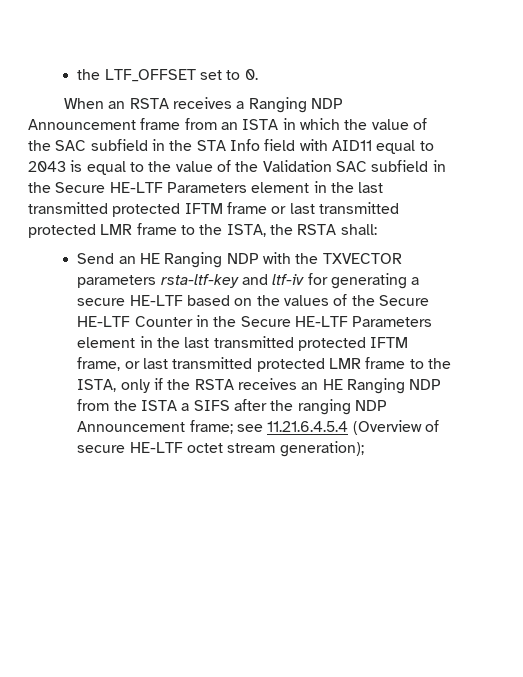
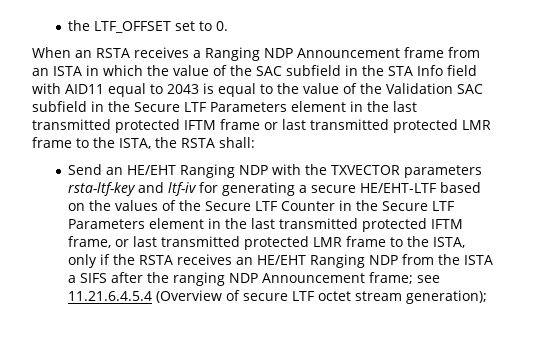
- When an RSTA receives a Ranging NDP Announcement frame from an ISTA in which the value of the SAC subfield in the STA Info field with AID11 equal to 2043 is equal to the value of the Validation SAC subfield in the Secure HE-LTF Parameters element in the last transmitted protected IFTM frame or last transmitted protected LMR frame to the ISTA, the RSTA shall:
+ When an RSTA receives a Ranging NDP Announcement frame from an ISTA in which the value of the SAC subfield in the STA Info field with AID11 equal to 2043 is equal to the value of the Validation SAC subfield in the Secure LTF Parameters element in the last transmitted protected IFTM frame or last transmitted protected LMR frame to the ISTA, the RSTA shall:
- Send an HE Ranging NDP with the TXVECTOR parameters rsta-ltf-key and ltf-iv for generating a secure HE-LTF based on the values of the Secure HE-LTF Counter in the Secure HE-LTF Parameters element in the last transmitted protected IFTM frame, or last transmitted protected LMR frame to the ISTA, only if the RSTA receives an HE Ranging NDP from the ISTA a SIFS after the ranging NDP Announcement frame;
+ Send an HE/EHT Ranging NDP with the TXVECTOR parameters rsta-ltf-key and ltf-iv for generating a secure HE/EHT-LTF based on the values of the Secure LTF Counter in the Secure LTF Parameters element in the last transmitted protected IFTM frame, or last transmitted protected LMR frame to the ISTA, only if the RSTA receives an HE/EHT Ranging NDP from the ISTA a SIFS after the ranging NDP Announcement frame;
- see 11.21.6.4.5.4 (Overview of secure HE-LTF octet stream generation);
+ see 11.21.6.4.5.4 (Overview of secure LTF octet stream generation);

